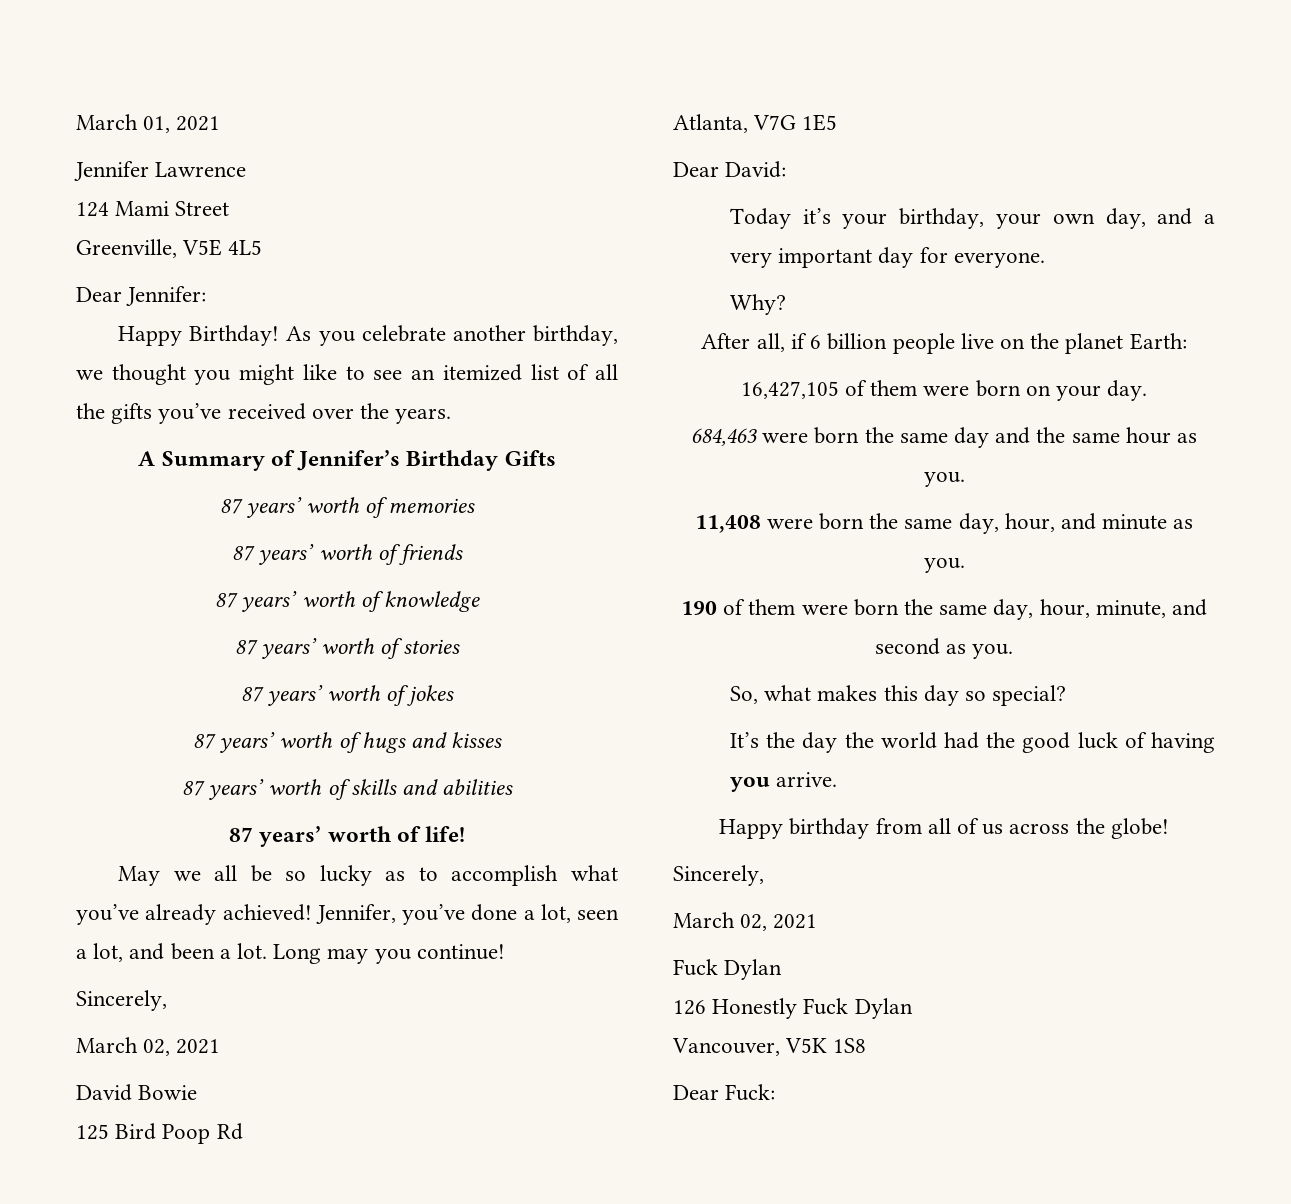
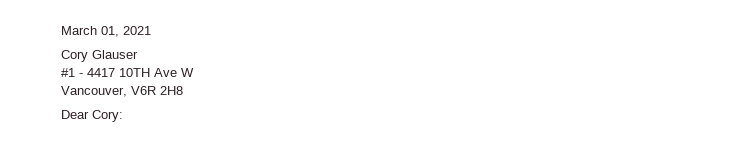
- Jennifer Lawrence
- 124 Mami Street
- Greenville, V5E 4L5
- Dear Jennifer:
- Happy Birthday! As you celebrate another birthday, we thought you might like to see an itemized list of all the gifts you’ve received over the years.
- A Summary of Jennifer’s Birthday Gifts
- 87 years’ worth of memories
- 87 years’ worth of friends
- 87 years’ worth of knowledge
- 87 years’ worth of stories
- 87 years’ worth of jokes
- 87 years’ worth of hugs and kisses
- 87 years’ worth of skills and abilities
- 87 years’ worth of life!
- May we all be so lucky as to accomplish what you’ve already achieved! Jennifer, you’ve done a lot, seen a lot, and been a lot. Long may you continue!
- Sincerely,
- March 02, 2021
- David Bowie
- 125 Bird Poop Rd
- Atlanta, V7G 1E5
- Dear David:
- Today it’s your birthday, your own day, and a very important day for everyone.
- Why?
- After all, if 6 billion people live on the planet Earth:
- 16,427,105 of them were born on your day.
- 684,463 were born the same day and the same hour as you.
- 11,408 were born the same day, hour, and minute as you.
- 190 of them were born the same day, hour, minute, and second as you.
- So, what makes this day so special?
- It’s the day the world had the good luck of having you arrive.
- Happy birthday from all of us across the globe!
- Sincerely,
- March 02, 2021
- Fuck Dylan
- 126 Honestly Fuck Dylan
- Vancouver, V5K 1S8
- Dear Fuck:
+ Cory Glauser
+ #1 - 4417 10TH Ave W
+ Vancouver, V6R 2H8
+ Dear Cory:

